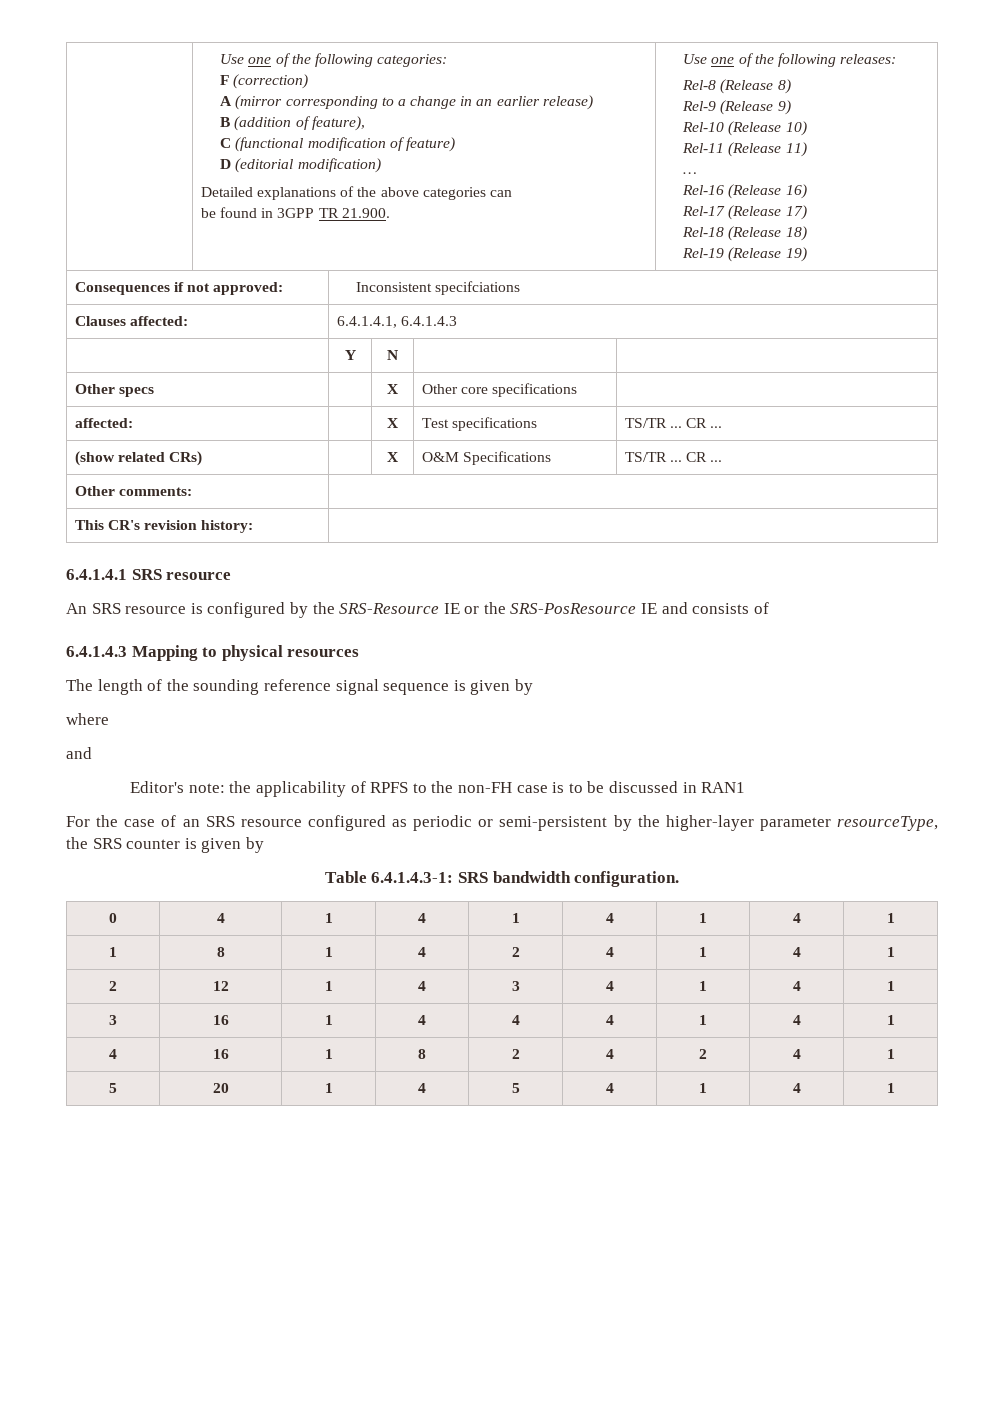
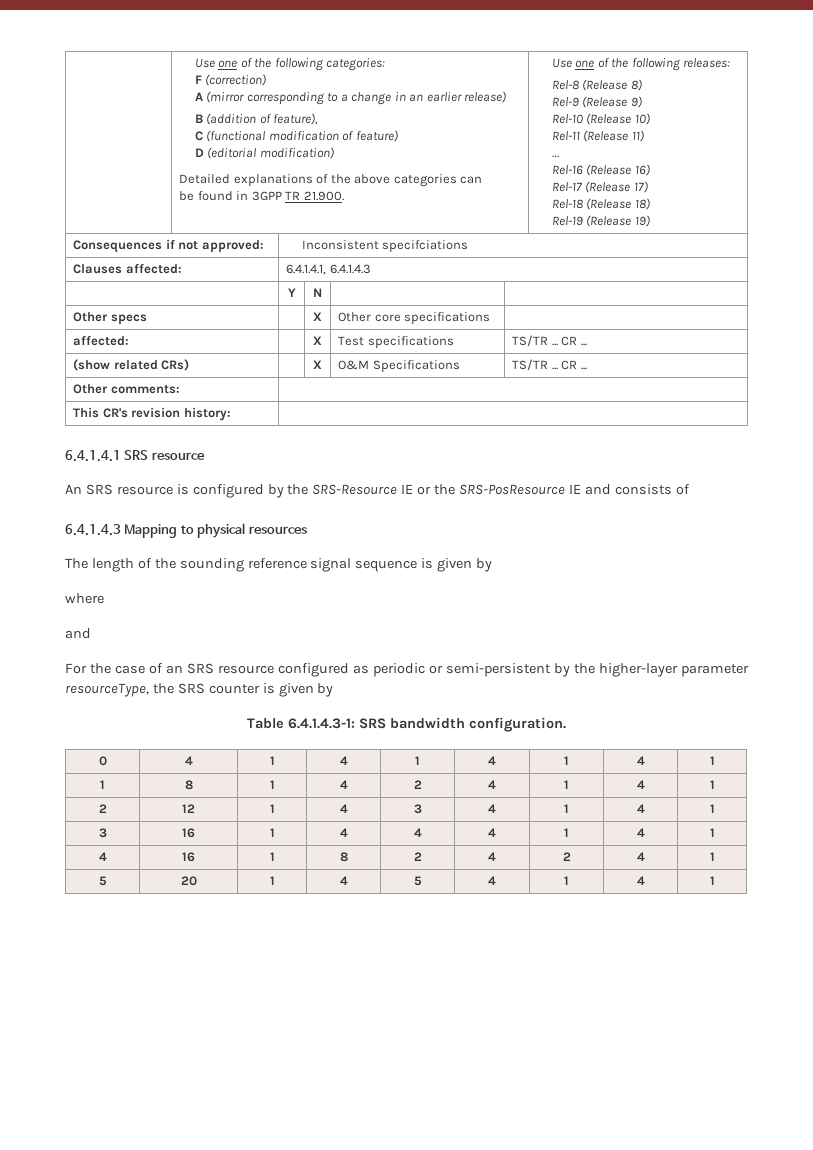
- Editor's note: the applicability of RPFS to the non-FH case is to be discussed in RAN1

